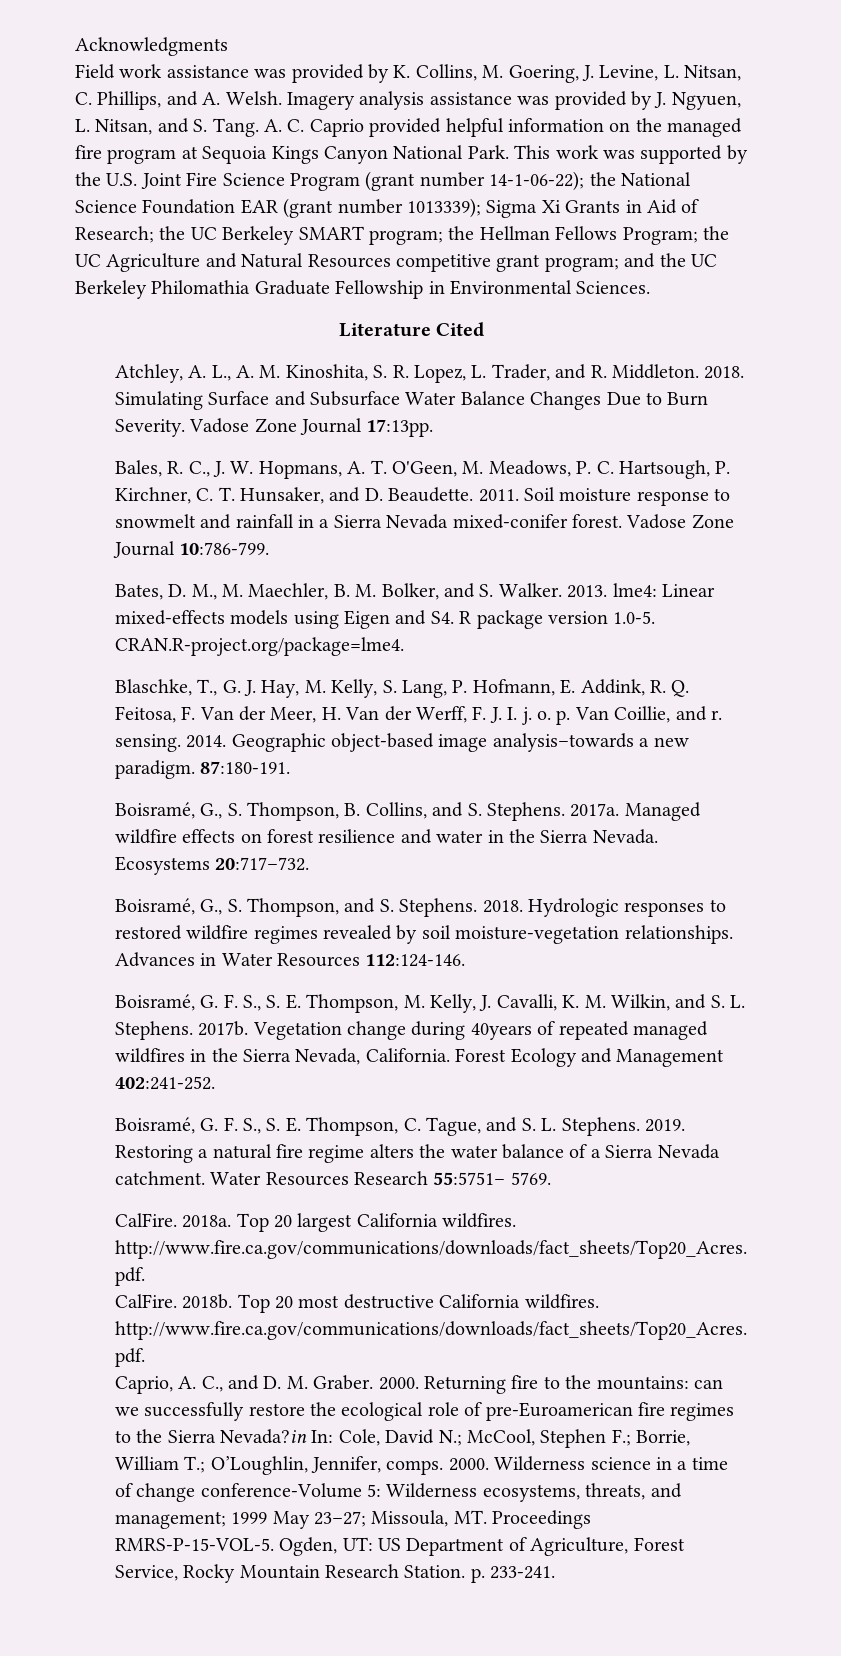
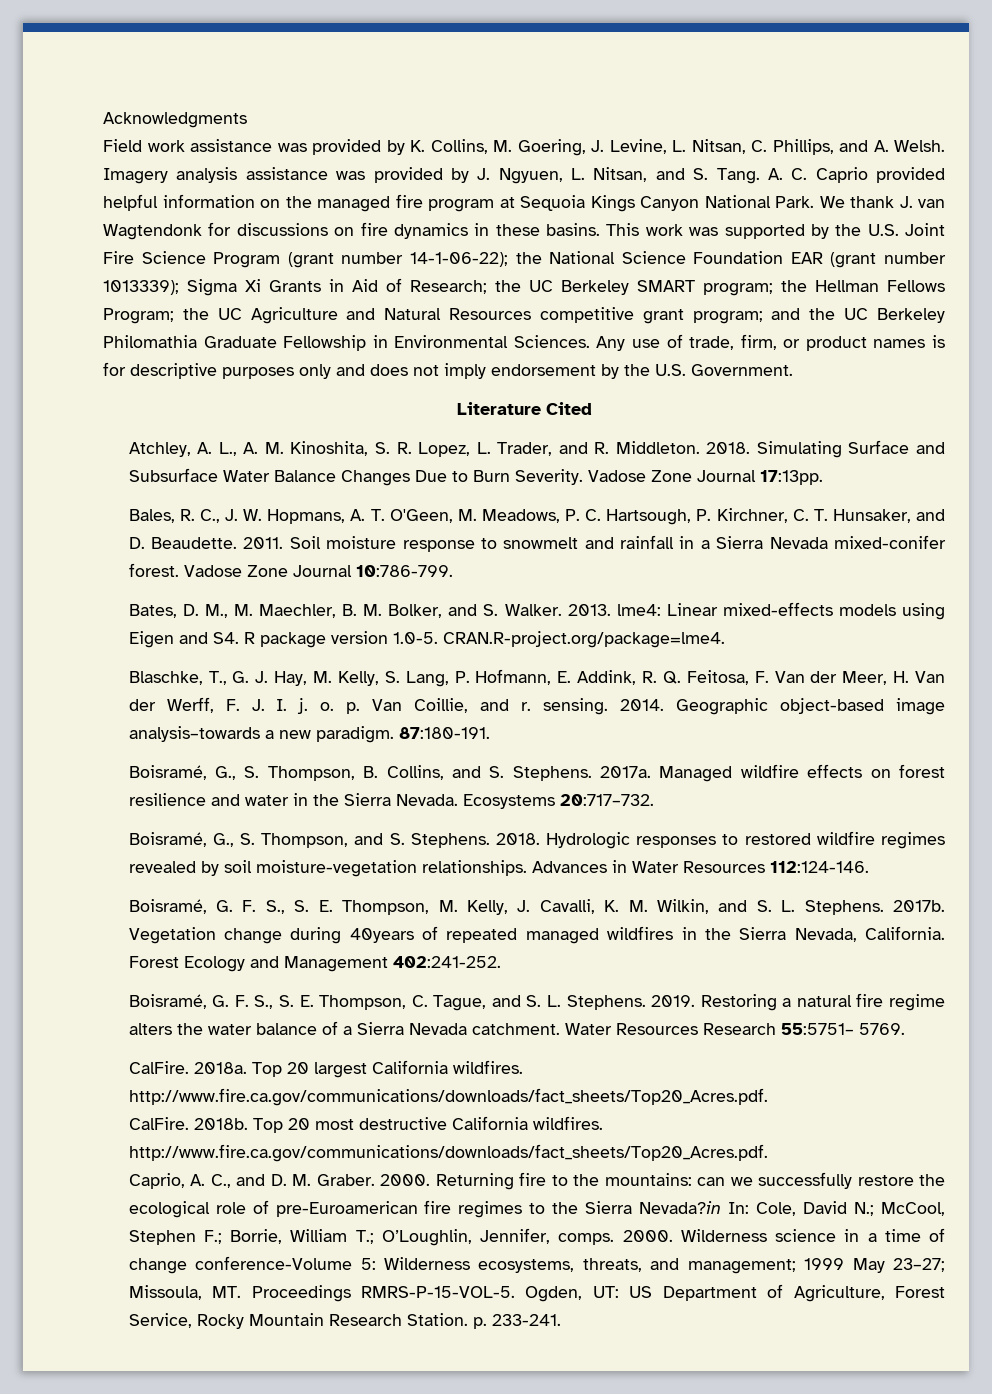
+ We thank J. van Wagtendonk for discussions on fire dynamics in these basins.
+ Any use of trade, firm, or product names is for descriptive purposes only and does not imply endorsement by the U.S. Government.

